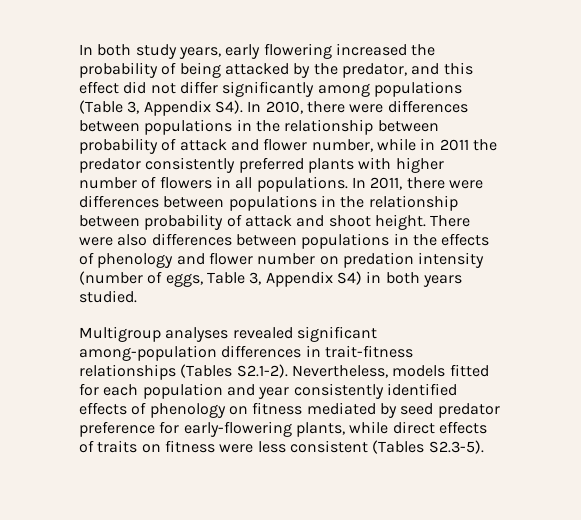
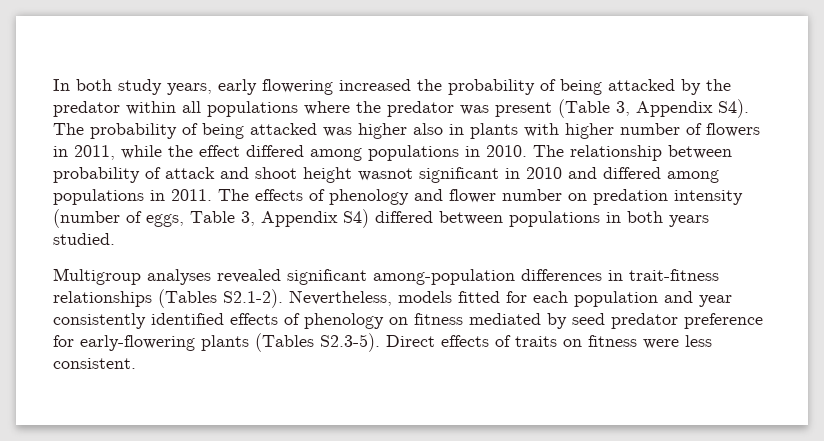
- In both study years, early flowering increased the probability of being attacked by the predator, and this effect did not differ significantly among populations (Table 3, Appendix S4). In 2010, there were differences between populations in the relationship between probability of attack and flower number, while in 2011 the predator consistently preferred plants with higher number of flowers in all populations. In 2011, there were differences between populations in the relationship between probability of attack and shoot height. There were also differences between populations in the effects of phenology and flower number on predation intensity (number of eggs, Table 3, Appendix S4) in both years studied.
+ In both study years, early flowering increased the probability of being attacked by the predator within all populations where the predator was present (Table 3, Appendix S4). The probability of being attacked was higher also in plants with higher number of flowers in 2011, while the effect differed among populations in 2010. The relationship between probability of attack and shoot height wasnot significant in 2010 and differed among populations in 2011. The effects of phenology and flower number on predation intensity (number of eggs, Table 3, Appendix S4) differed between populations in both years studied.
- Multigroup analyses revealed significant among-population differences in trait-fitness relationships (Tables S2.1-2). Nevertheless, models fitted for each population and year consistently identified effects of phenology on fitness mediated by seed predator preference for early-flowering plants, while direct effects of traits on fitness were less consistent (Tables S2.3-5).
+ Multigroup analyses revealed significant among-population differences in trait-fitness relationships (Tables S2.1-2). Nevertheless, models fitted for each population and year consistently identified effects of phenology on fitness mediated by seed predator preference for early-flowering plants (Tables S2.3-5). Direct effects of traits on fitness were less consistent.

